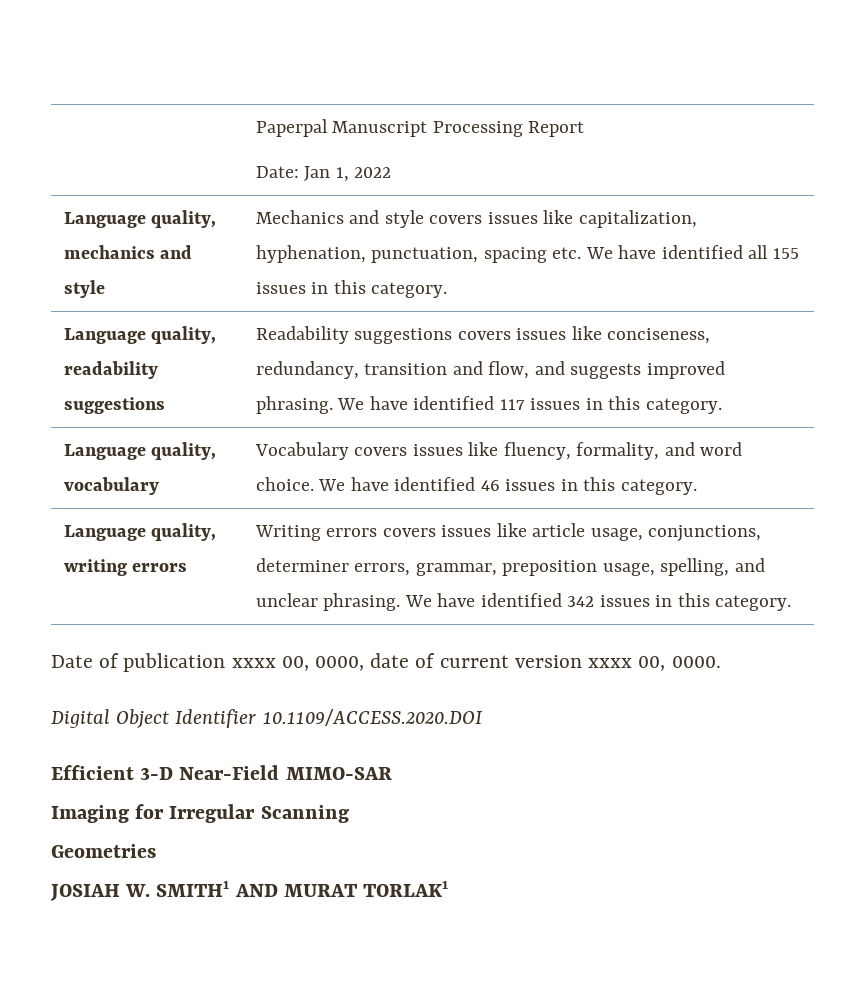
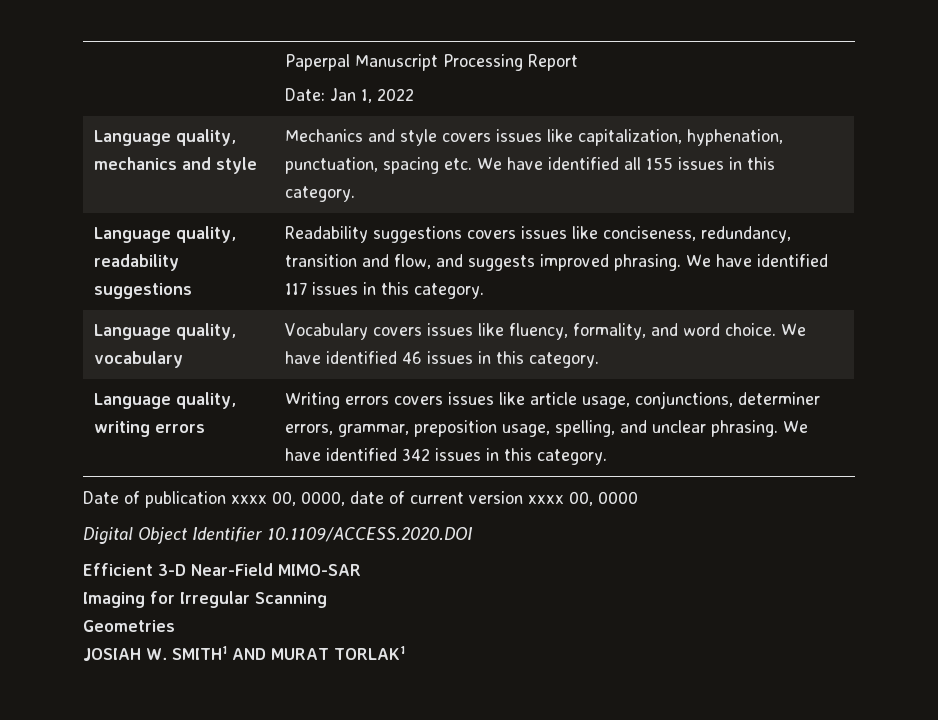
- Date of publication xxxx 00, 0000, date of current version xxxx 00, 0000.
+ Date of publication xxxx 00, 0000, date of current version xxxx 00, 0000

